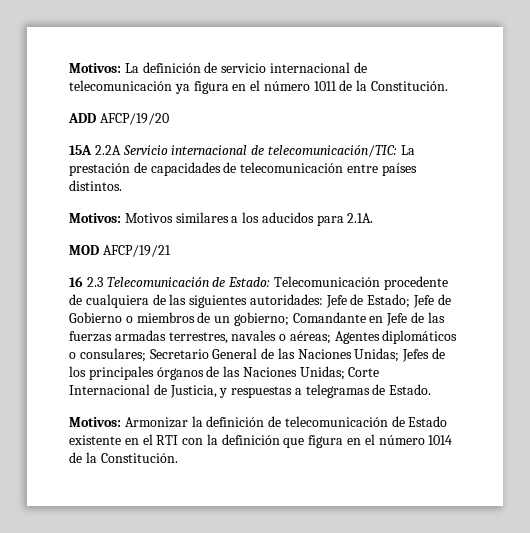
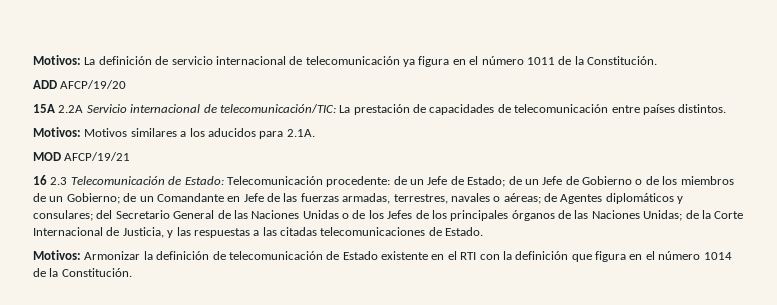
- 16 2.3 Telecomunicación de Estado: Telecomunicación procedente de cualquiera de las siguientes autoridades: Jefe de Estado; Jefe de Gobierno o miembros de un gobierno; Comandante en Jefe de las fuerzas armadas terrestres, navales o aéreas; Agentes diplomáticos o consulares; Secretario General de las Naciones Unidas; Jefes de los principales órganos de las Naciones Unidas; Corte Internacional de Justicia, y respuestas a telegramas de Estado.
+ 16 2.3 Telecomunicación de Estado: Telecomunicación procedente: de un Jefe de Estado; de un Jefe de Gobierno o de los miembros de un Gobierno; de un Comandante en Jefe de las fuerzas armadas, terrestres, navales o aéreas; de Agentes diplomáticos y consulares; del Secretario General de las Naciones Unidas o de los Jefes de los principales órganos de las Naciones Unidas; de la Corte Internacional de Justicia, y las respuestas a las citadas telecomunicaciones de Estado.

